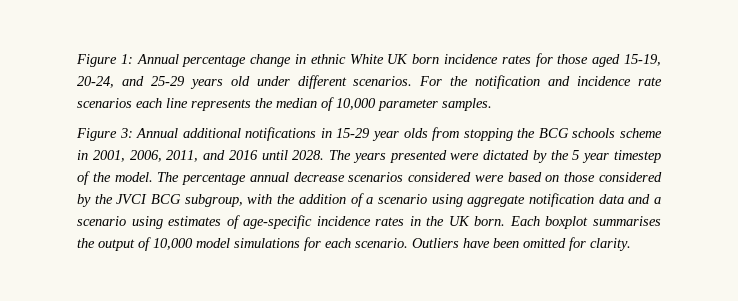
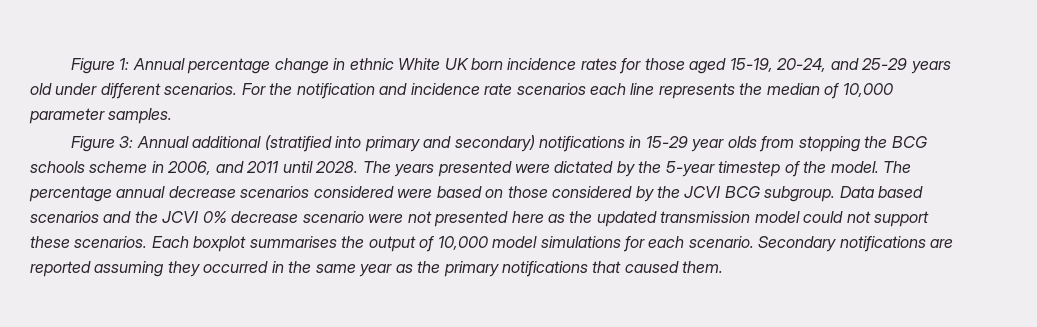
- Figure 3: Annual additional notifications in 15-29 year olds from stopping the BCG schools scheme in 2001, 2006, 2011, and 2016 until 2028.
+ Figure 3: Annual additional (stratified into primary and secondary) notifications in 15-29 year olds from stopping the BCG schools scheme in 2006, and 2011 until 2028.
- The years presented were dictated by the 5 year timestep of the model.
+ The years presented were dictated by the 5-year timestep of the model.
- The percentage annual decrease scenarios considered were based on those considered by the JVCI BCG subgroup, with the addition of a scenario using aggregate notification data and a scenario using estimates of age-specific incidence rates in the UK born.
+ The percentage annual decrease scenarios considered were based on those considered by the JCVI BCG subgroup. Data based scenarios and the JCVI 0% decrease scenario were not presented here as the updated transmission model could not support these scenarios.
- Outliers have been omitted for clarity.
+ Secondary notifications are reported assuming they occurred in the same year as the primary notifications that caused them.

